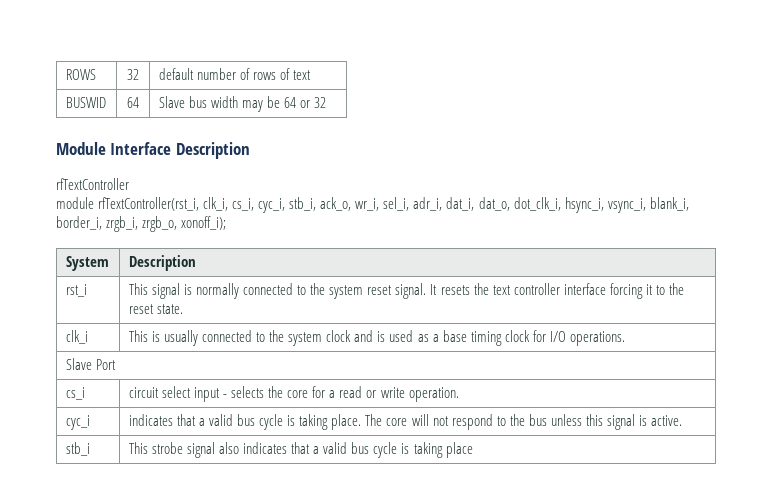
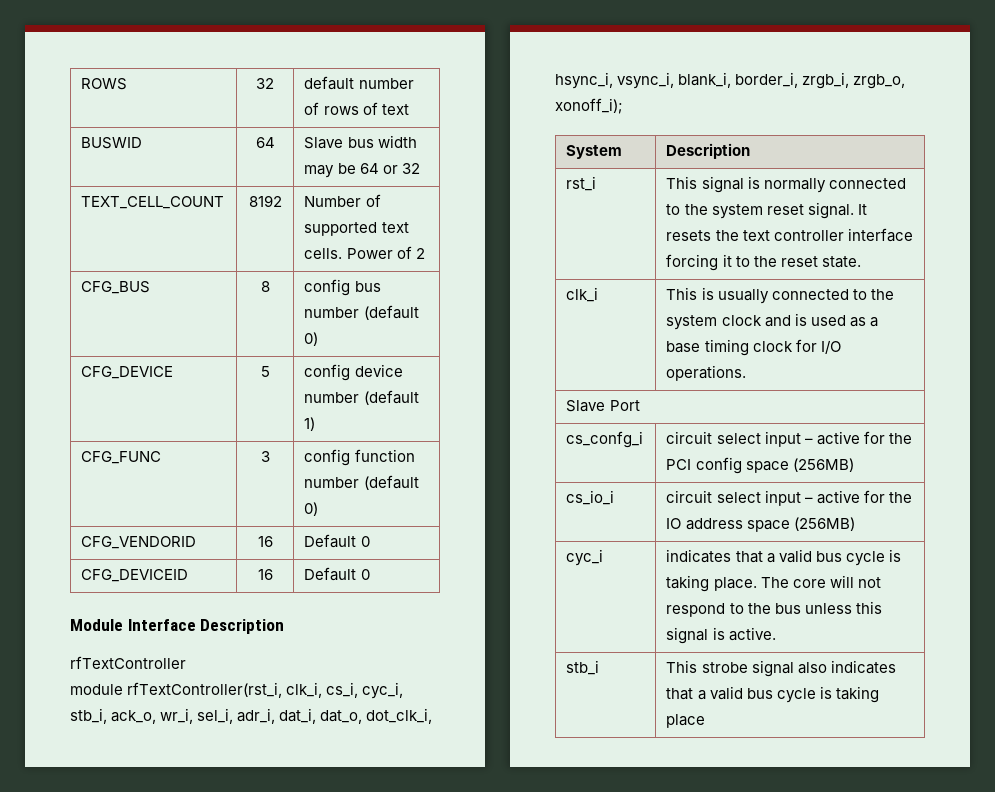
+ TEXT_CELL_COUNT | 8192 | Number of supported text cells. Power of 2
+ CFG_BUS | 8 | config bus number (default 0)
+ CFG_DEVICE | 5 | config device number (default 1)
+ CFG_FUNC | 3 | config function number (default 0)
+ CFG_VENDORID | 16 | Default 0
+ CFG_DEVICEID | 16 | Default 0
- cs_i | circuit select input - selects the core for a read or write operation.
+ cs_confg_i | circuit select input – active for the PCI config space (256MB)
+ cs_io_i | circuit select input – active for the IO address space (256MB)

